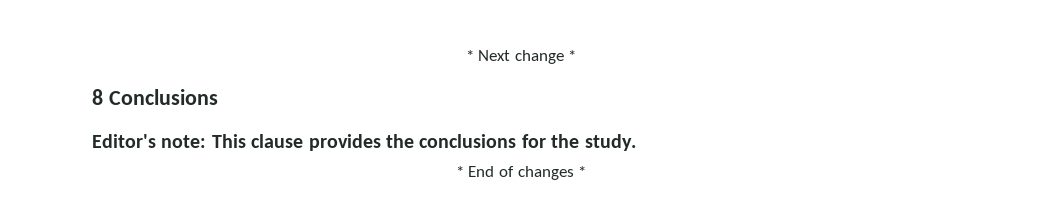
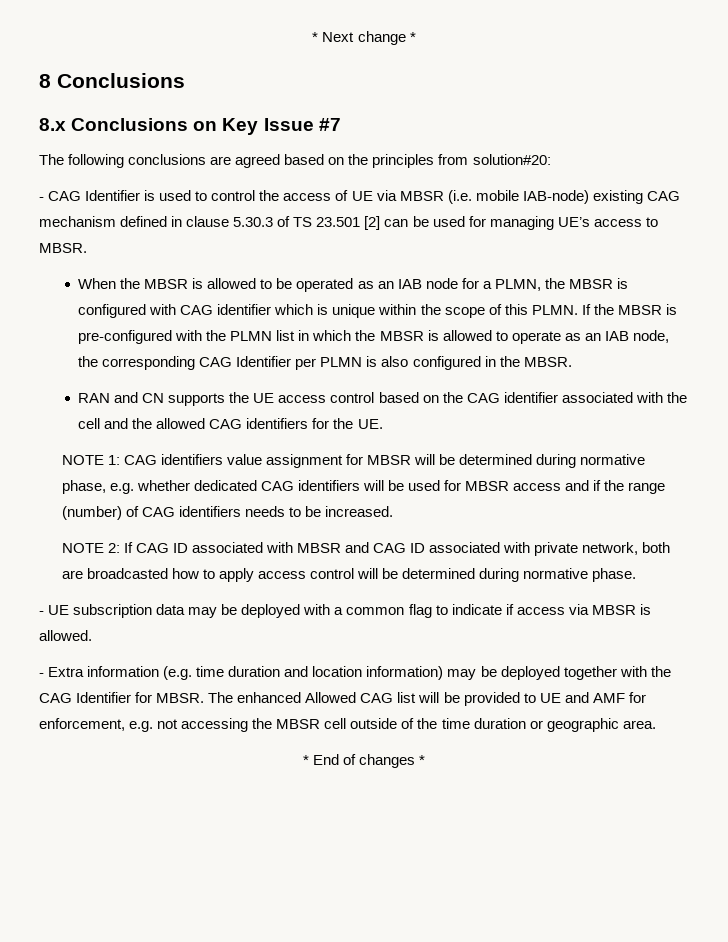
- Editor's note: This clause provides the conclusions for the study.
+ 8.x Conclusions on Key Issue #7
+ The following conclusions are agreed based on the principles from solution#20:
+ - CAG Identifier is used to control the access of UE via MBSR (i.e. mobile IAB-node) existing CAG mechanism defined in clause 5.30.3 of TS 23.501 [2] can be used for managing UE’s access to MBSR.
+ When the MBSR is allowed to be operated as an IAB node for a PLMN, the MBSR is configured with CAG identifier which is unique within the scope of this PLMN. If the MBSR is pre-configured with the PLMN list in which the MBSR is allowed to operate as an IAB node, the corresponding CAG Identifier per PLMN is also configured in the MBSR.
+ RAN and CN supports the UE access control based on the CAG identifier associated with the cell and the allowed CAG identifiers for the UE.
+ NOTE 1: CAG identifiers value assignment for MBSR will be determined during normative phase, e.g. whether dedicated CAG identifiers will be used for MBSR access and if the range (number) of CAG identifiers needs to be increased.
+ NOTE 2: If CAG ID associated with MBSR and CAG ID associated with private network, both are broadcasted how to apply access control will be determined during normative phase.
+ - UE subscription data may be deployed with a common flag to indicate if access via MBSR is allowed.
+ - Extra information (e.g. time duration and location information) may be deployed together with the CAG Identifier for MBSR. The enhanced Allowed CAG list will be provided to UE and AMF for enforcement, e.g. not accessing the MBSR cell outside of the time duration or geographic area.

